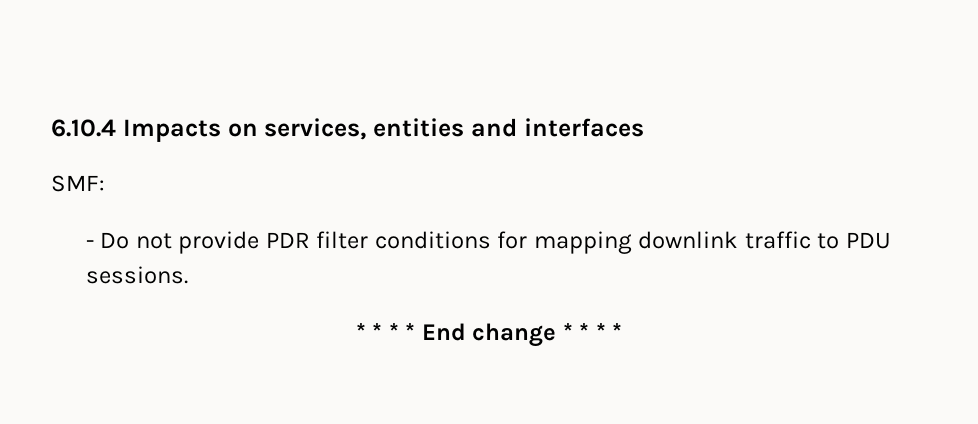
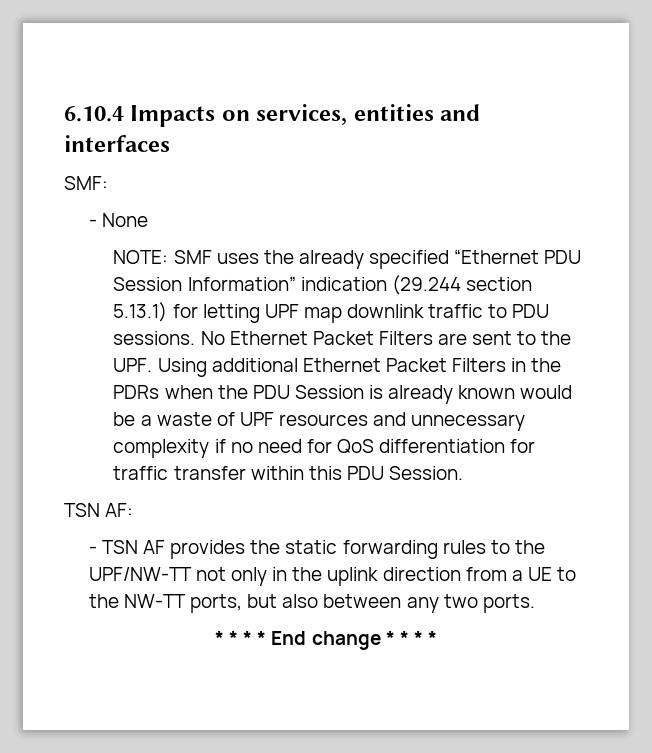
- - Do not provide PDR filter conditions for mapping downlink traffic to PDU sessions.
+ - None
+ NOTE: SMF uses the already specified “Ethernet PDU Session Information” indication (29.244 section 5.13.1) for letting UPF map downlink traffic to PDU sessions. No Ethernet Packet Filters are sent to the UPF. Using additional Ethernet Packet Filters in the PDRs when the PDU Session is already known would be a waste of UPF resources and unnecessary complexity if no need for QoS differentiation for traffic transfer within this PDU Session.
+ TSN AF:
+ - TSN AF provides the static forwarding rules to the UPF/NW-TT not only in the uplink direction from a UE to the NW-TT ports, but also between any two ports.

